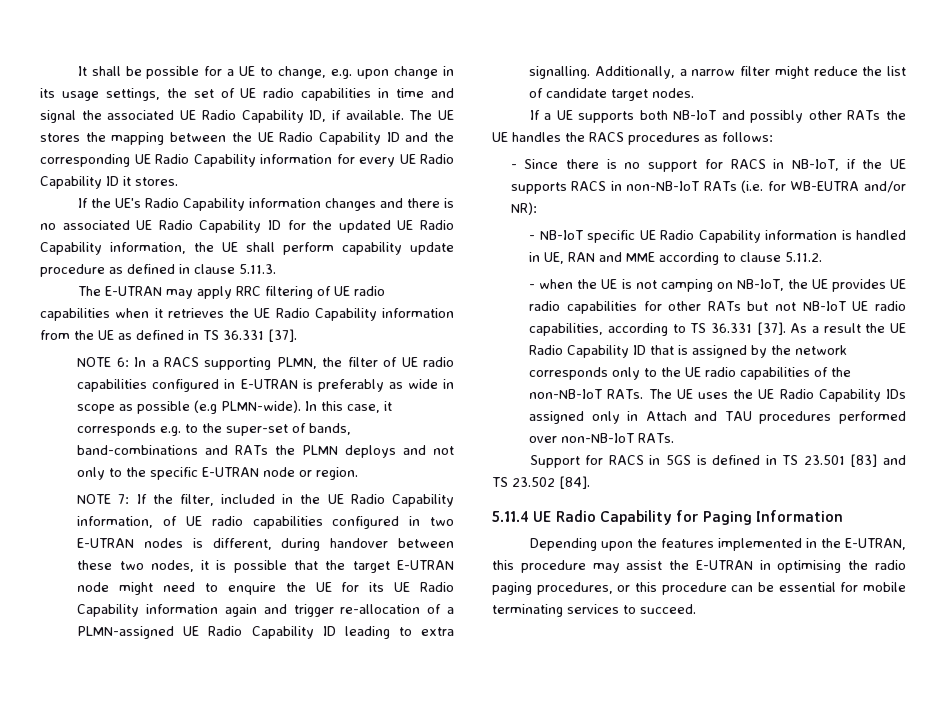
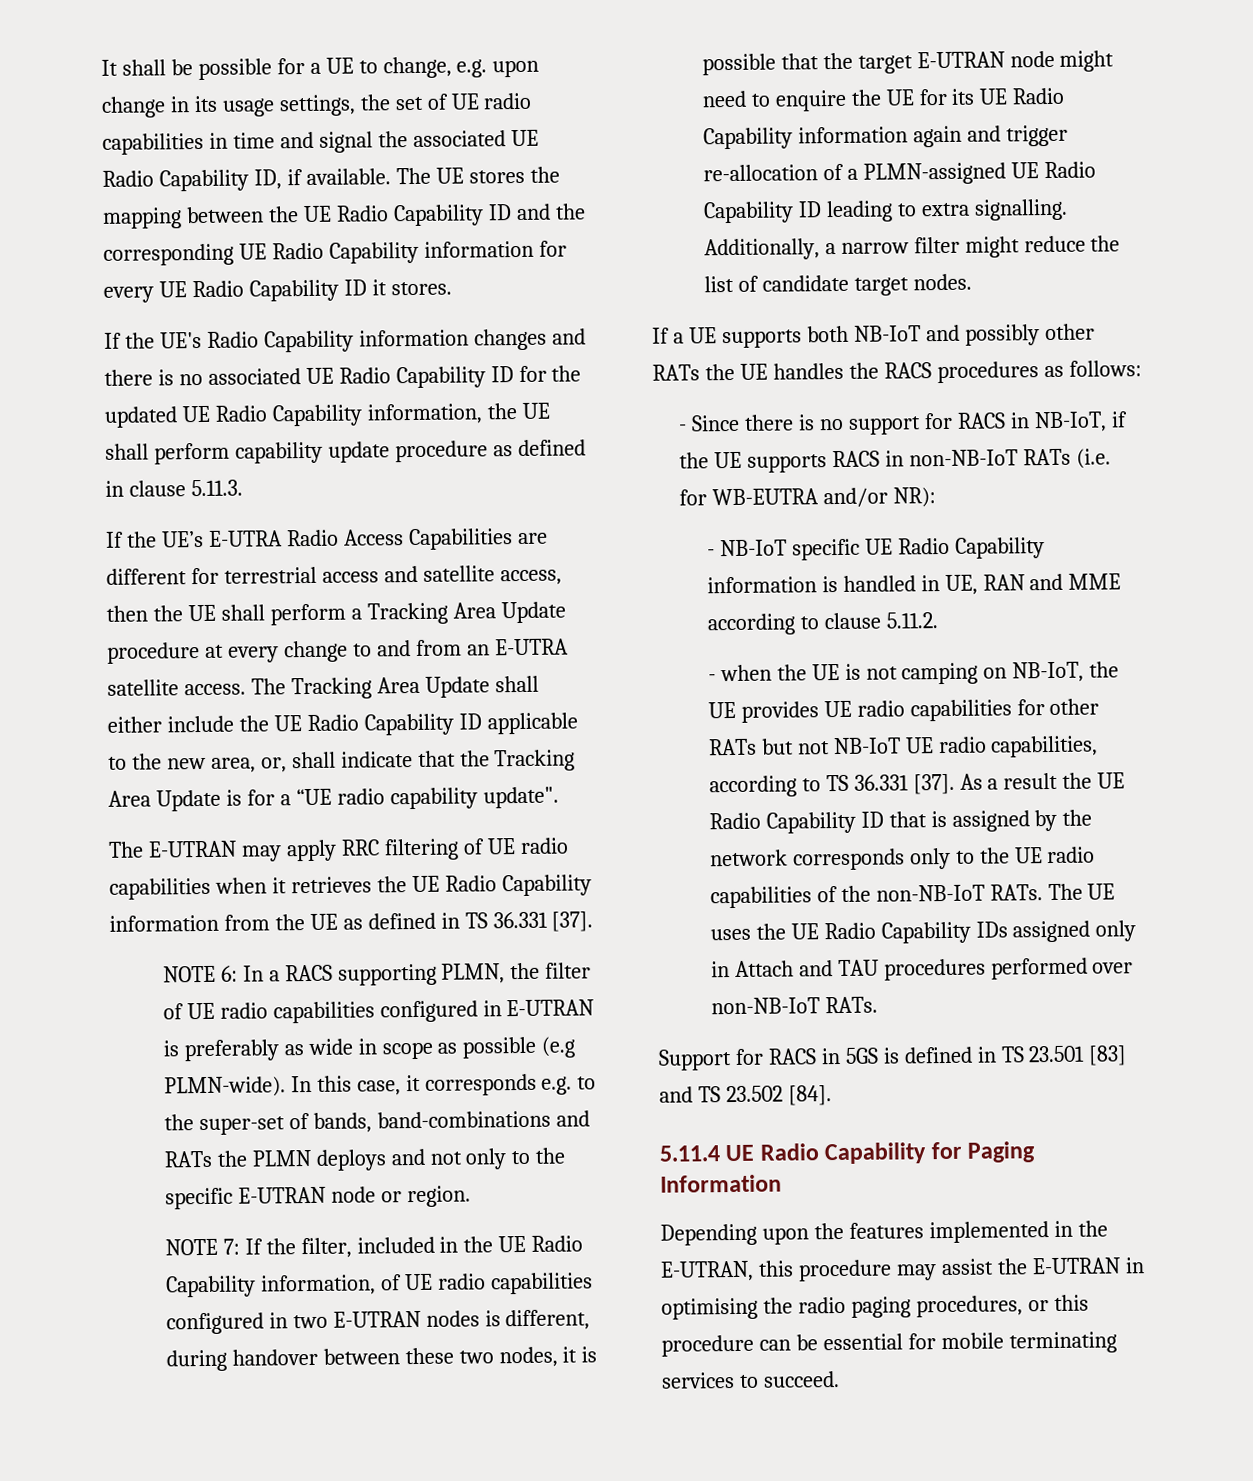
+ If the UE’s E-UTRA Radio Access Capabilities are different for terrestrial access and satellite access, then the UE shall perform a Tracking Area Update procedure at every change to and from an E-UTRA satellite access. The Tracking Area Update shall either include the UE Radio Capability ID applicable to the new area, or, shall indicate that the Tracking Area Update is for a “UE radio capability update".

